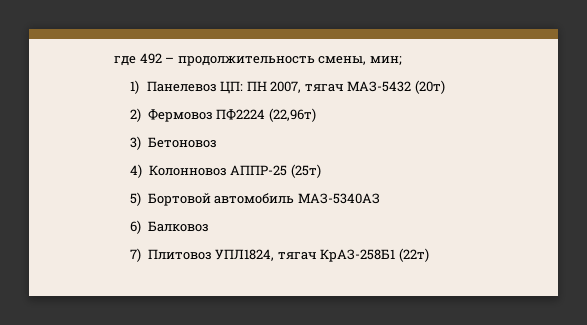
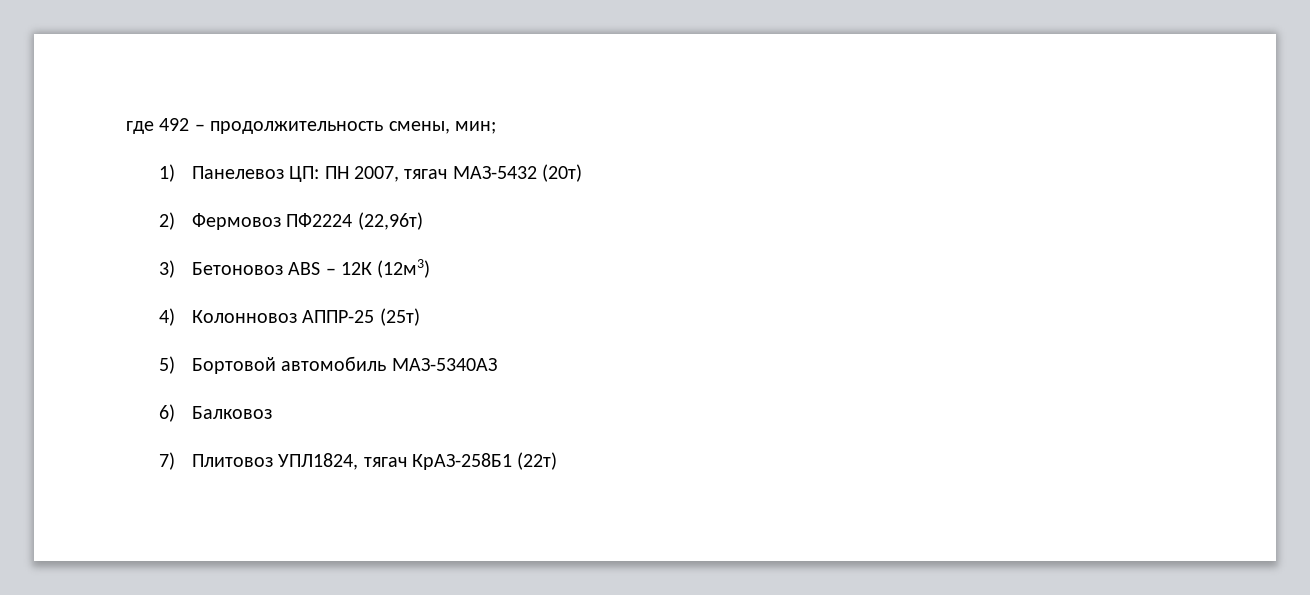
- 3) Бетоновоз
+ 3) Бетоновоз АВS – 12К (12м3)

